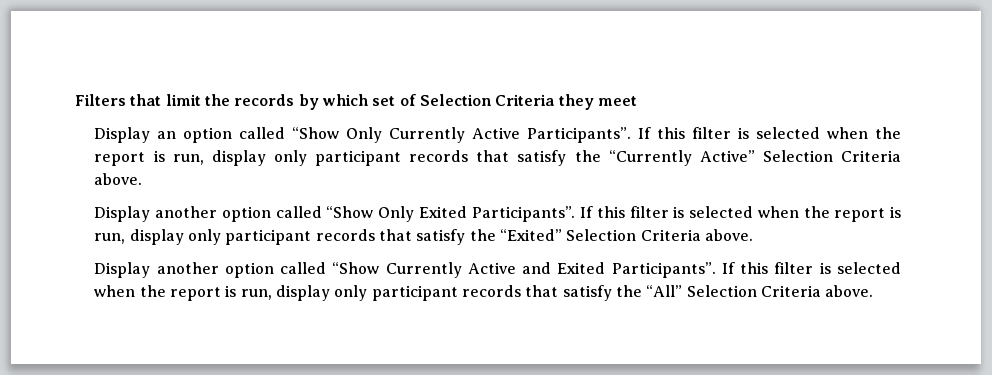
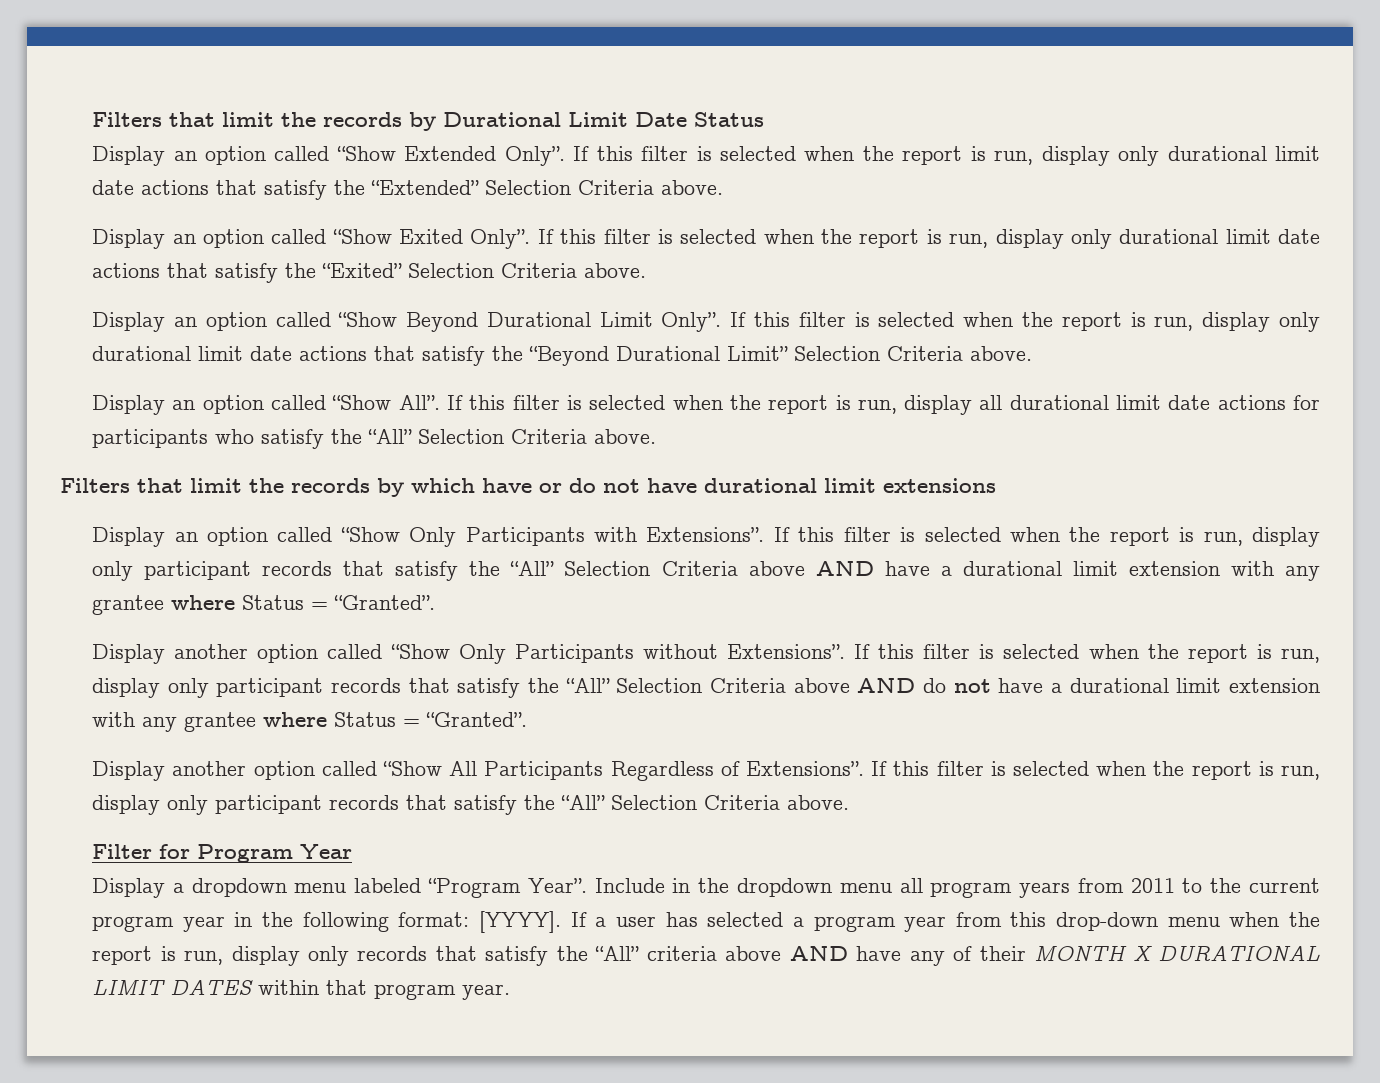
- Filters that limit the records by which set of Selection Criteria they meet
+ Filters that limit the records by Durational Limit Date Status
+ Display an option called “Show Extended Only”. If this filter is selected when the report is run, display only durational limit date actions that satisfy the “Extended” Selection Criteria above.
+ Display an option called “Show Exited Only”. If this filter is selected when the report is run, display only durational limit date actions that satisfy the “Exited” Selection Criteria above.
+ Display an option called “Show Beyond Durational Limit Only”. If this filter is selected when the report is run, display only durational limit date actions that satisfy the “Beyond Durational Limit” Selection Criteria above.
+ Display an option called “Show All”. If this filter is selected when the report is run, display all durational limit date actions for participants who satisfy the “All” Selection Criteria above.
+ Filters that limit the records by which have or do not have durational limit extensions
- Display an option called “Show Only Currently Active Participants”.
+ Display an option called “Show Only Participants with Extensions”.
- If this filter is selected when the report is run, display only participant records that satisfy the “Currently Active” Selection Criteria above.
+ If this filter is selected when the report is run, display only participant records that satisfy the “All” Selection Criteria above AND have a durational limit extension with any grantee where Status = “Granted”.
- Display another option called “Show Only Exited Participants”.
+ Display another option called “Show Only Participants without Extensions”.
- If this filter is selected when the report is run, display only participant records that satisfy the “Exited” Selection Criteria above.
- Display another option called “Show Currently Active and Exited Participants”.
+ If this filter is selected when the report is run, display only participant records that satisfy the “All” Selection Criteria above AND do not have a durational limit extension with any grantee where Status = “Granted”.
+ Display another option called “Show All Participants Regardless of Extensions”.
+ Filter for Program Year
+ Display a dropdown menu labeled “Program Year”. Include in the dropdown menu all program years from 2011 to the current program year in the following format: [YYYY]. If a user has selected a program year from this drop-down menu when the report is run, display only records that satisfy the “All” criteria above AND have any of their MONTH X DURATIONAL LIMIT DATES within that program year.

